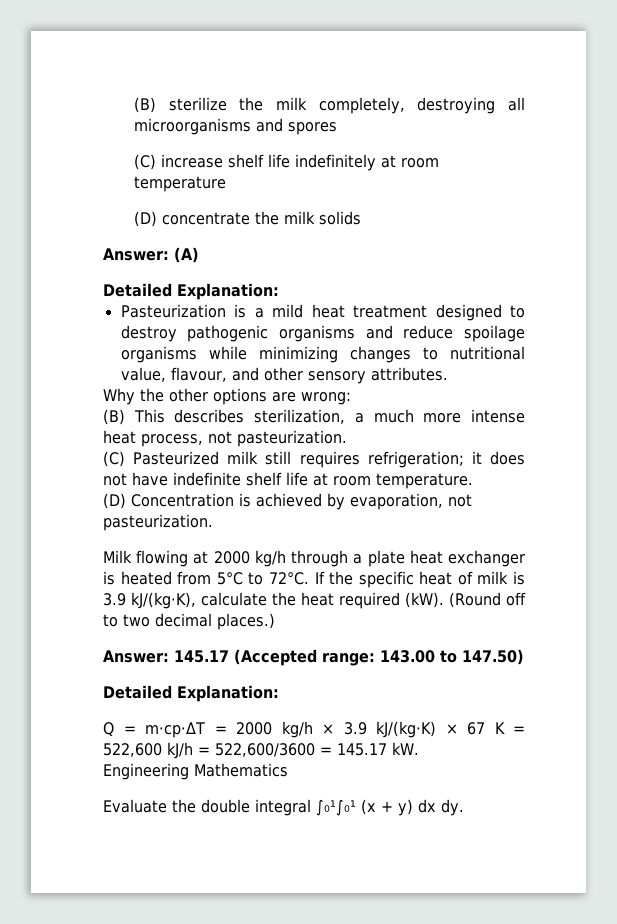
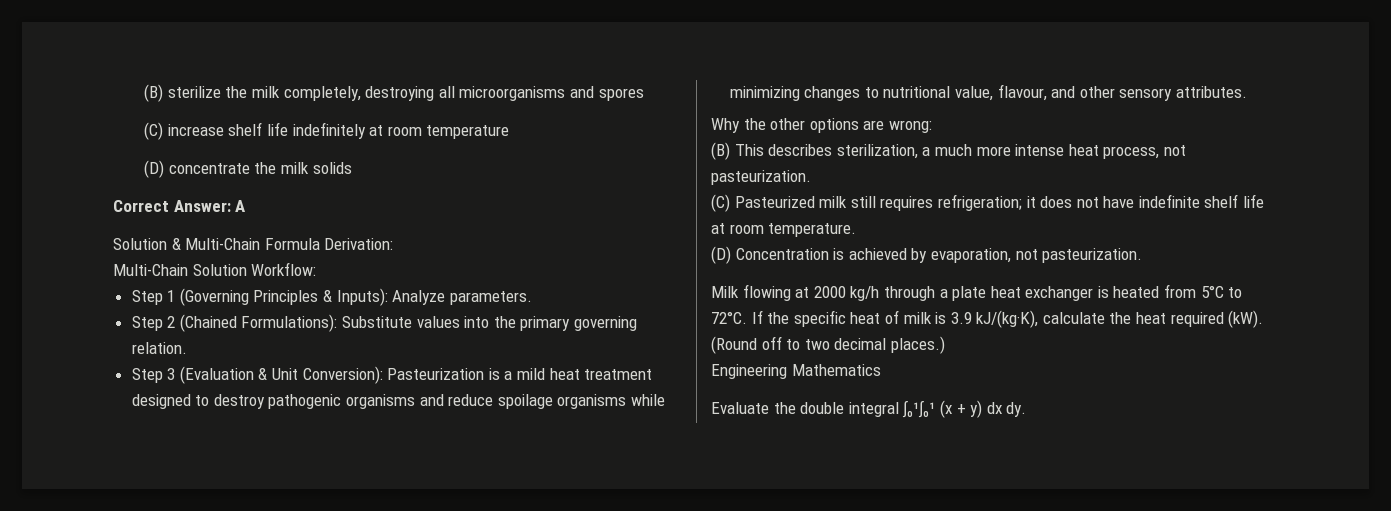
- Answer: (A)
- Detailed Explanation:
- Pasteurization is a mild heat treatment designed to destroy pathogenic organisms and reduce spoilage organisms while minimizing changes to nutritional value, flavour, and other sensory attributes.
+ Correct Answer: A
+ Solution & Multi-Chain Formula Derivation:
+ Multi-Chain Solution Workflow:
+ Step 1 (Governing Principles & Inputs): Analyze parameters.
+ Step 2 (Chained Formulations): Substitute values into the primary governing relation.
+ Step 3 (Evaluation & Unit Conversion): Pasteurization is a mild heat treatment designed to destroy pathogenic organisms and reduce spoilage organisms while minimizing changes to nutritional value, flavour, and other sensory attributes.
- Answer: 145.17 (Accepted range: 143.00 to 147.50)
- Detailed Explanation:
- Q = m·cp·ΔT = 2000 kg/h × 3.9 kJ/(kg·K) × 67 K = 522,600 kJ/h = 522,600/3600 = 145.17 kW.

